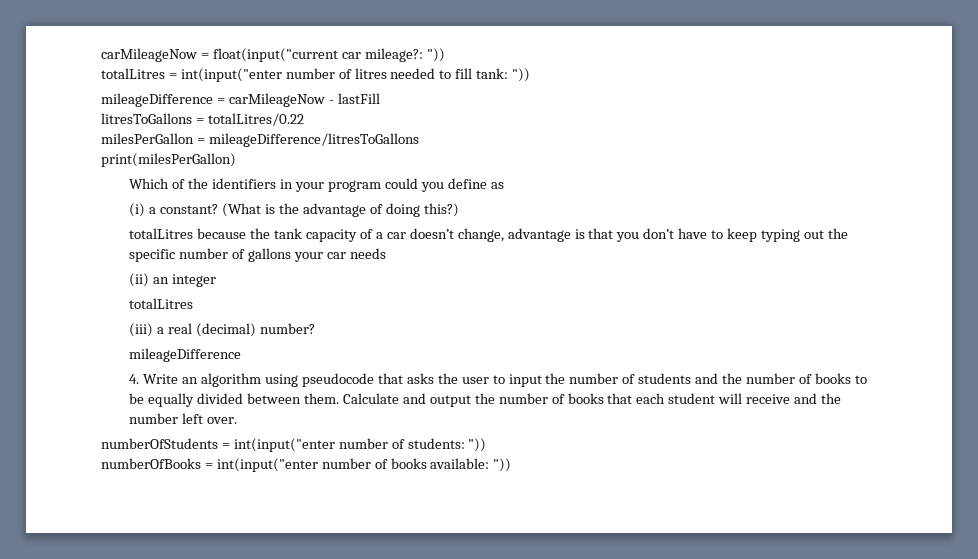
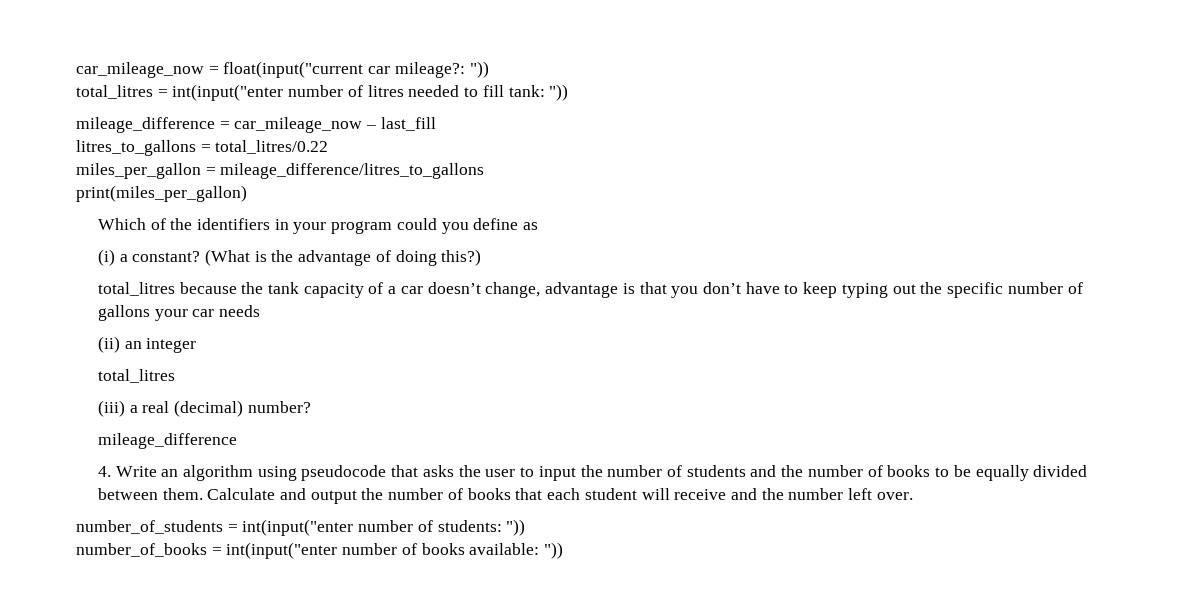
- carMileageNow = float(input("current car mileage?: "))
+ car_mileage_now = float(input("current car mileage?: "))
- totalLitres = int(input("enter number of litres needed to fill tank: "))
+ total_litres = int(input("enter number of litres needed to fill tank: "))
- mileageDifference = carMileageNow - lastFill
- litresToGallons = totalLitres/0.22
- milesPerGallon = mileageDifference/litresToGallons
- print(milesPerGallon)
+ mileage_difference = car_mileage_now – last_fill
+ litres_to_gallons = total_litres/0.22
+ miles_per_gallon = mileage_difference/litres_to_gallons
+ print(miles_per_gallon)
- totalLitres because the tank capacity of a car doesn’t change, advantage is that you don’t have to keep typing out the specific number of gallons your car needs
+ total_litres because the tank capacity of a car doesn’t change, advantage is that you don’t have to keep typing out the specific number of gallons your car needs
  (ii) an integer
- totalLitres
+ total_litres
  (iii) a real (decimal) number?
- mileageDifference
+ mileage_difference
- numberOfStudents = int(input("enter number of students: "))
+ number_of_students = int(input("enter number of students: "))
- numberOfBooks = int(input("enter number of books available: "))
+ number_of_books = int(input("enter number of books available: "))

